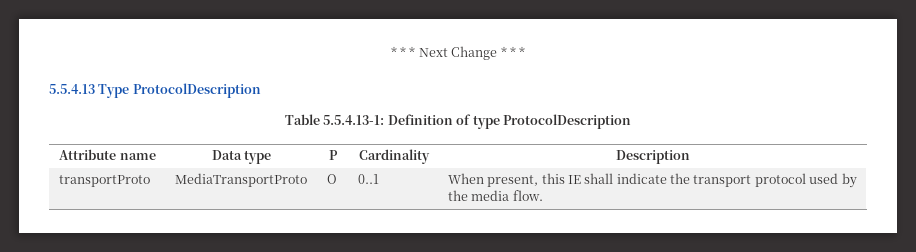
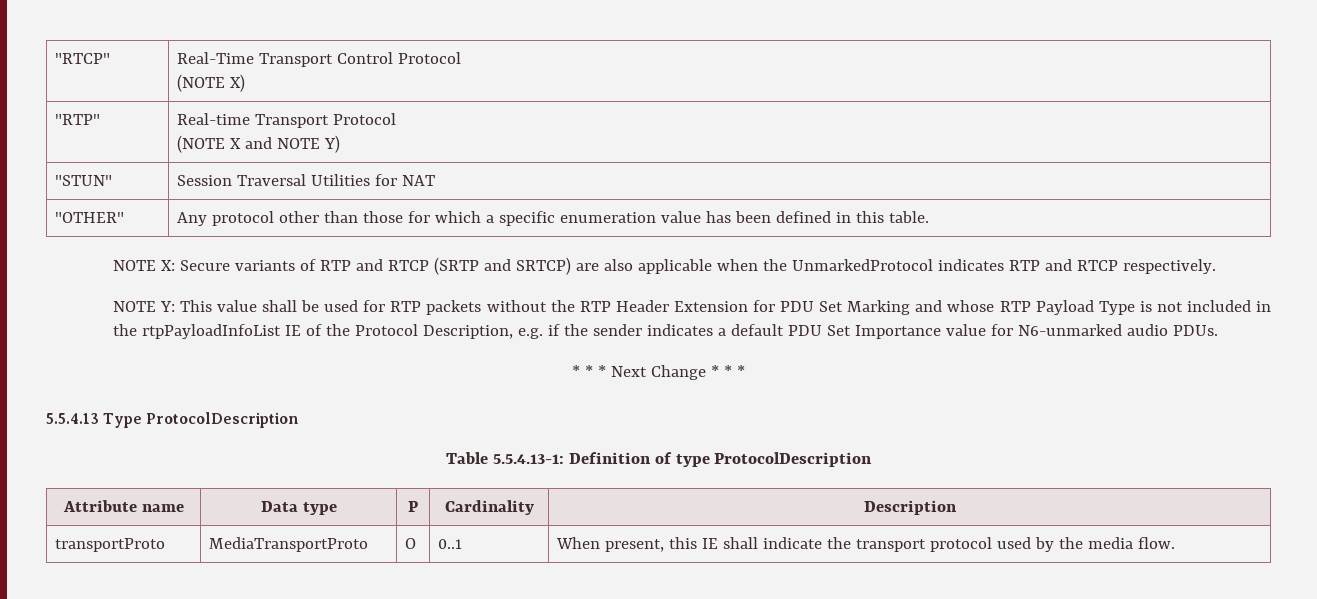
+ "RTCP" | Real-Time Transport Control Protocol
+ (NOTE X)
+ "RTP" | Real-time Transport Protocol
+ (NOTE X and NOTE Y)
+ "STUN" | Session Traversal Utilities for NAT
+ "OTHER" | Any protocol other than those for which a specific enumeration value has been defined in this table.
+ NOTE X: Secure variants of RTP and RTCP (SRTP and SRTCP) are also applicable when the UnmarkedProtocol indicates RTP and RTCP respectively.
+ NOTE Y: This value shall be used for RTP packets without the RTP Header Extension for PDU Set Marking and whose RTP Payload Type is not included in the rtpPayloadInfoList IE of the Protocol Description, e.g. if the sender indicates a default PDU Set Importance value for N6-unmarked audio PDUs.

